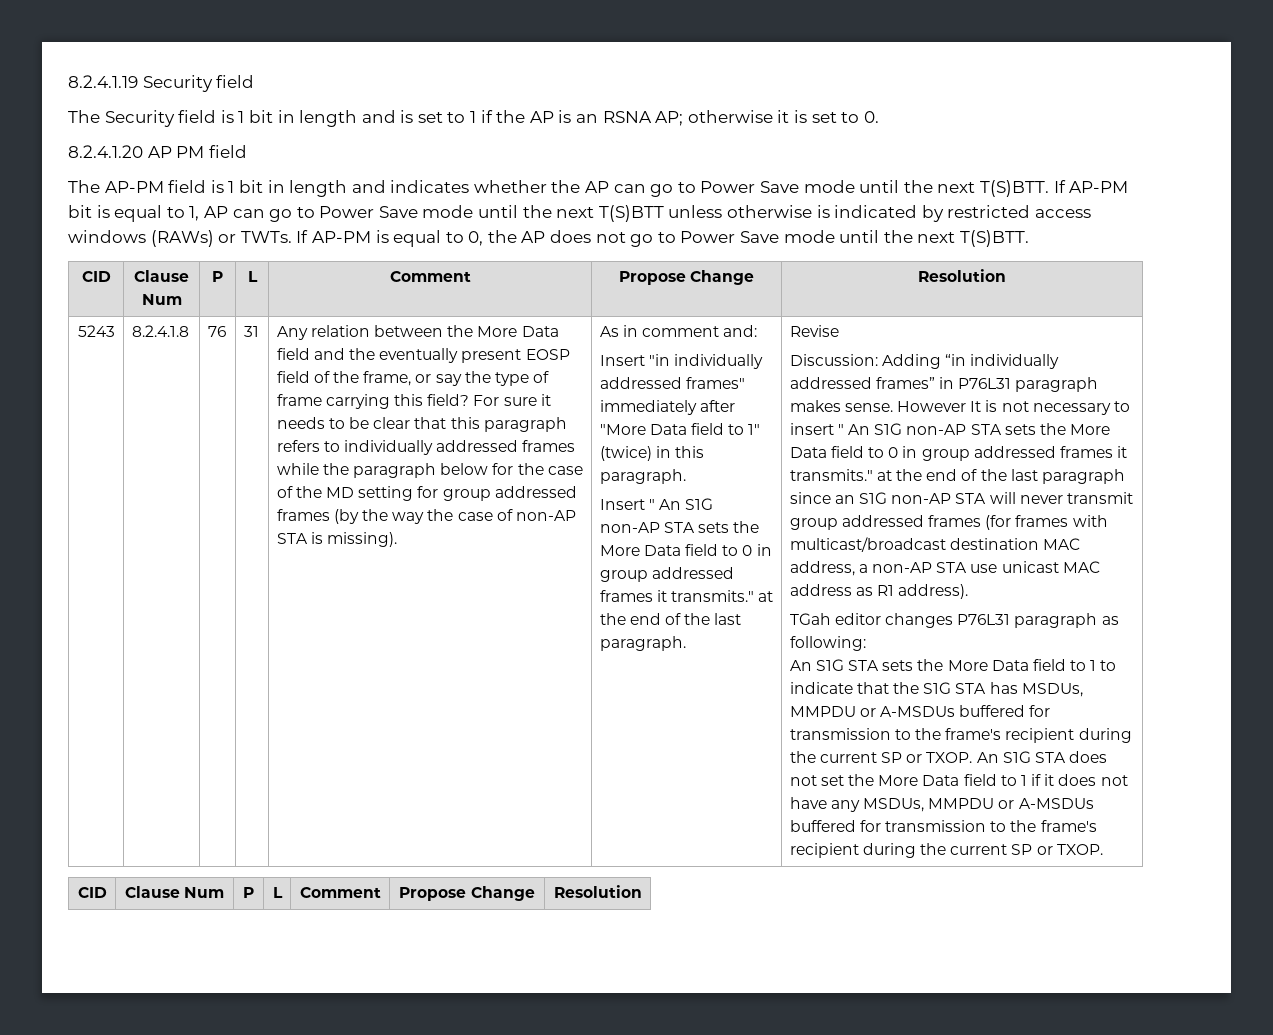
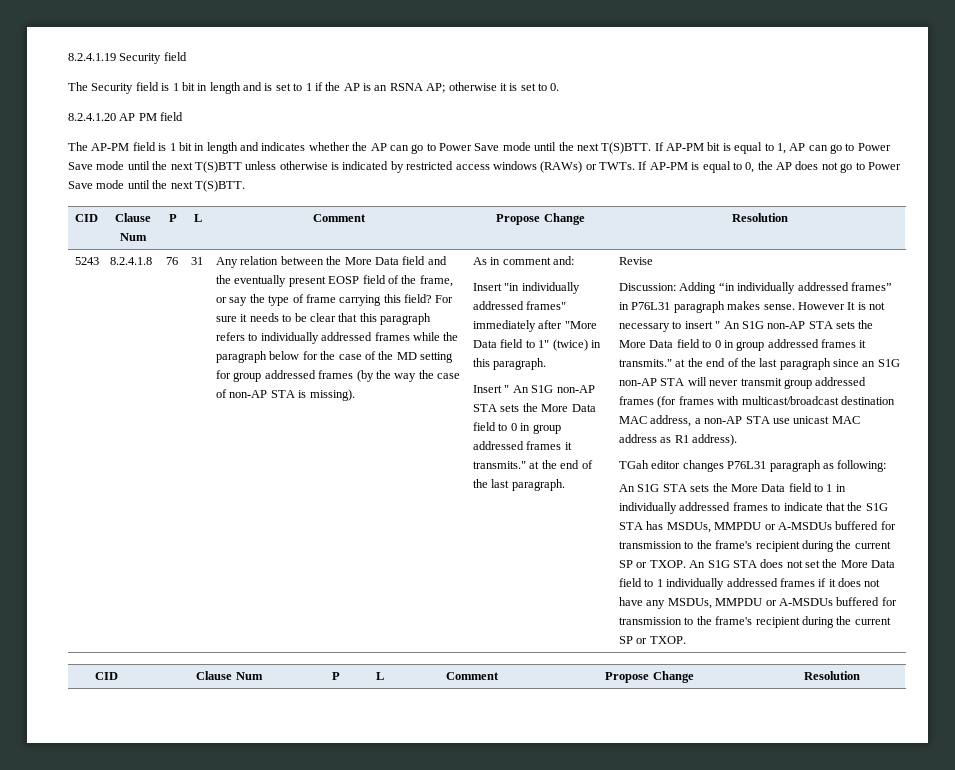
- An S1G STA sets the More Data field to 1 to indicate that the S1G STA has MSDUs, MMPDU or A-MSDUs buffered for transmission to the frame's recipient during the current SP or TXOP.
+ An S1G STA sets the More Data field to 1 in individually addressed frames to indicate that the S1G STA has MSDUs, MMPDU or A-MSDUs buffered for transmission to the frame's recipient during the current SP or TXOP.
- An S1G STA does not set the More Data field to 1 if it does not have any MSDUs, MMPDU or A-MSDUs buffered for transmission to the frame's recipient during the current SP or TXOP.
+ An S1G STA does not set the More Data field to 1 individually addressed frames if it does not have any MSDUs, MMPDU or A-MSDUs buffered for transmission to the frame's recipient during the current SP or TXOP.

